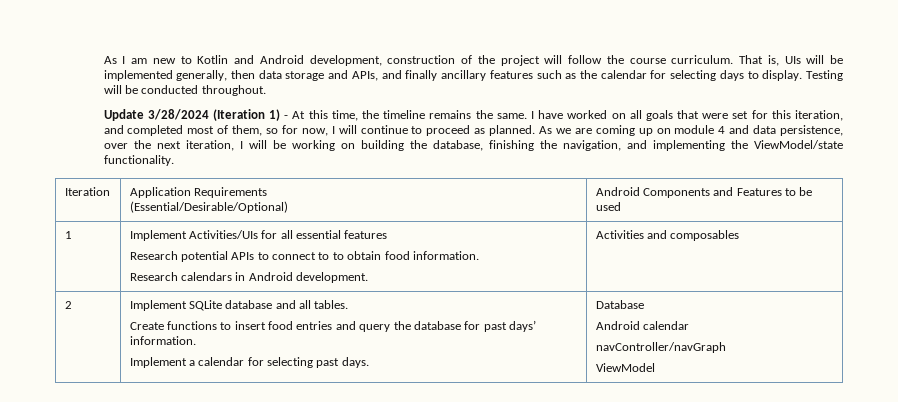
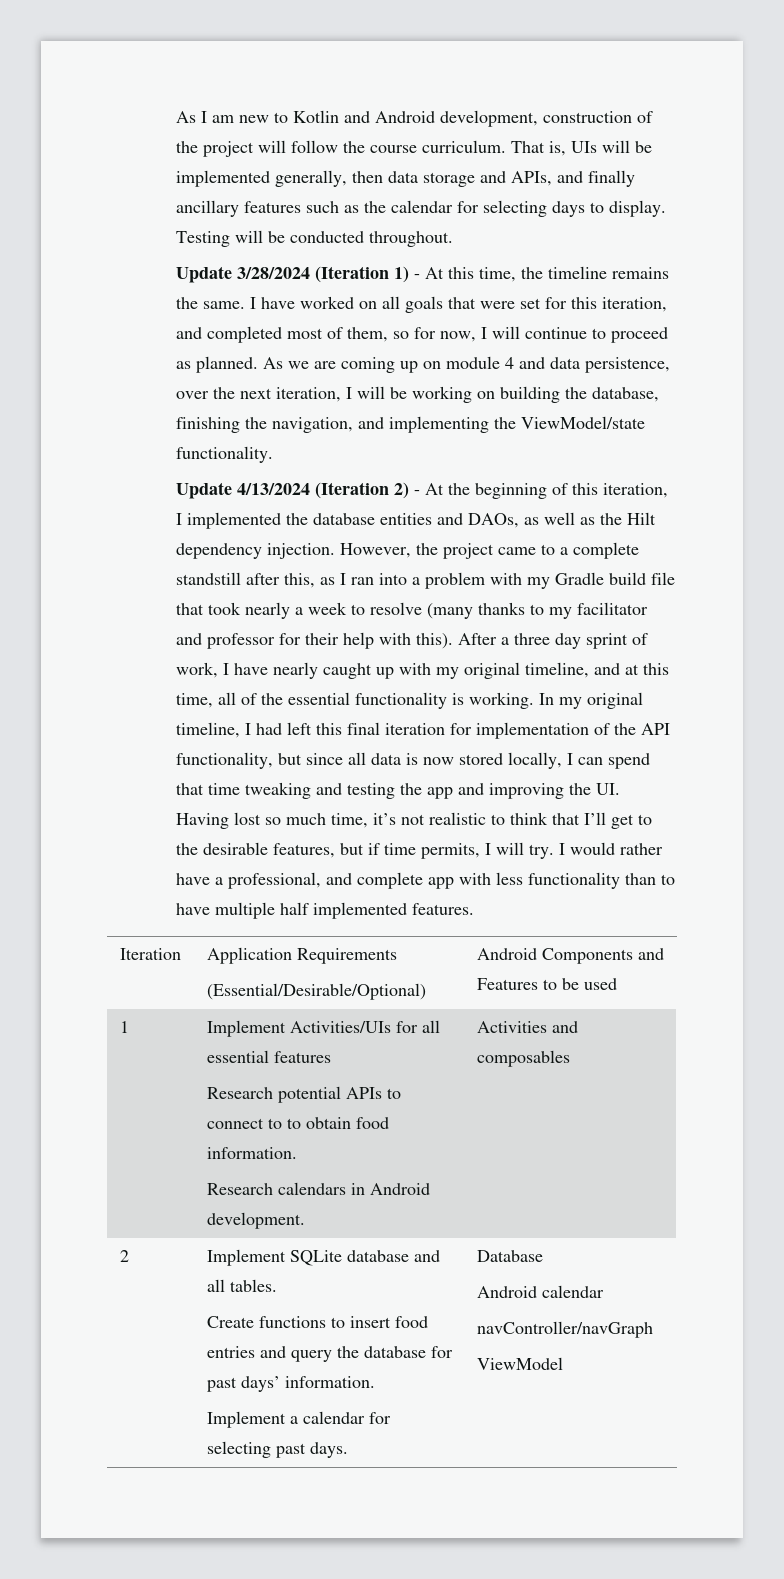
+ Update 4/13/2024 (Iteration 2) - At the beginning of this iteration, I implemented the database entities and DAOs, as well as the Hilt dependency injection. However, the project came to a complete standstill after this, as I ran into a problem with my Gradle build file that took nearly a week to resolve (many thanks to my facilitator and professor for their help with this). After a three day sprint of work, I have nearly caught up with my original timeline, and at this time, all of the essential functionality is working. In my original timeline, I had left this final iteration for implementation of the API functionality, but since all data is now stored locally, I can spend that time tweaking and testing the app and improving the UI. Having lost so much time, it’s not realistic to think that I’ll get to the desirable features, but if time permits, I will try. I would rather have a professional, and complete app with less functionality than to have multiple half implemented features.

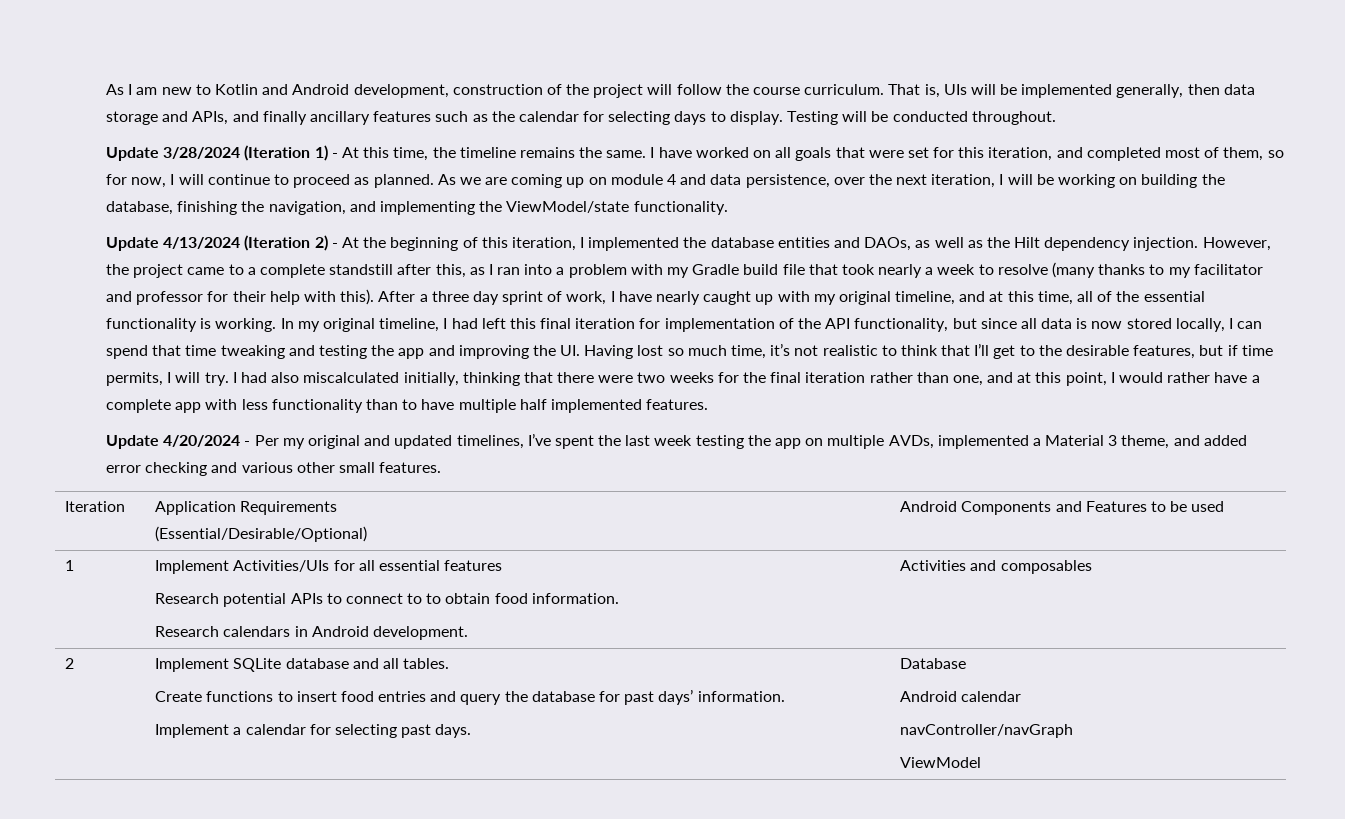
- I would rather have a professional, and complete app with less functionality than to have multiple half implemented features.
+ I had also miscalculated initially, thinking that there were two weeks for the final iteration rather than one, and at this point, I would rather have a complete app with less functionality than to have multiple half implemented features.
+ Update 4/20/2024 - Per my original and updated timelines, I’ve spent the last week testing the app on multiple AVDs, implemented a Material 3 theme, and added error checking and various other small features.

